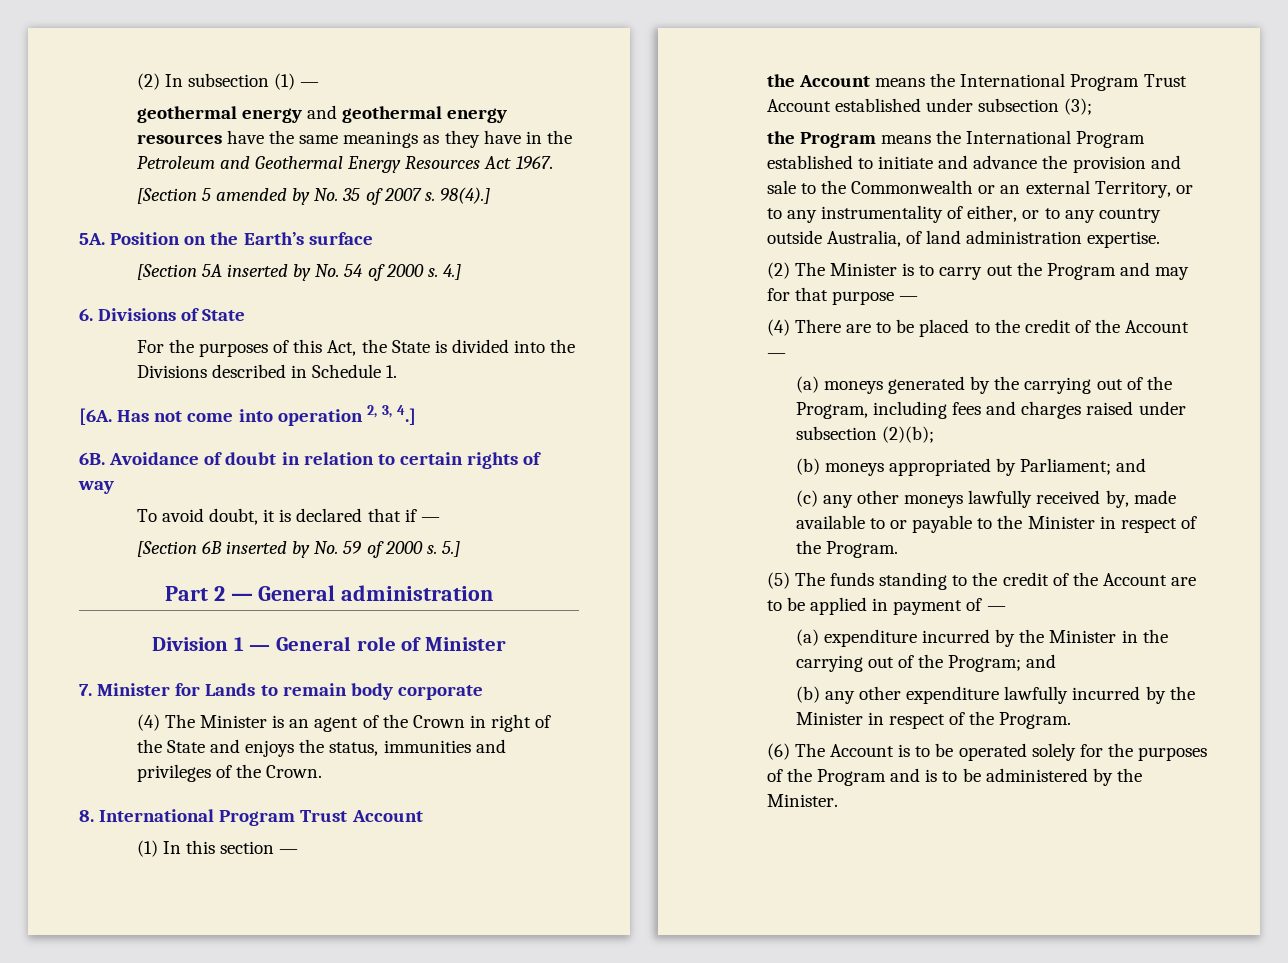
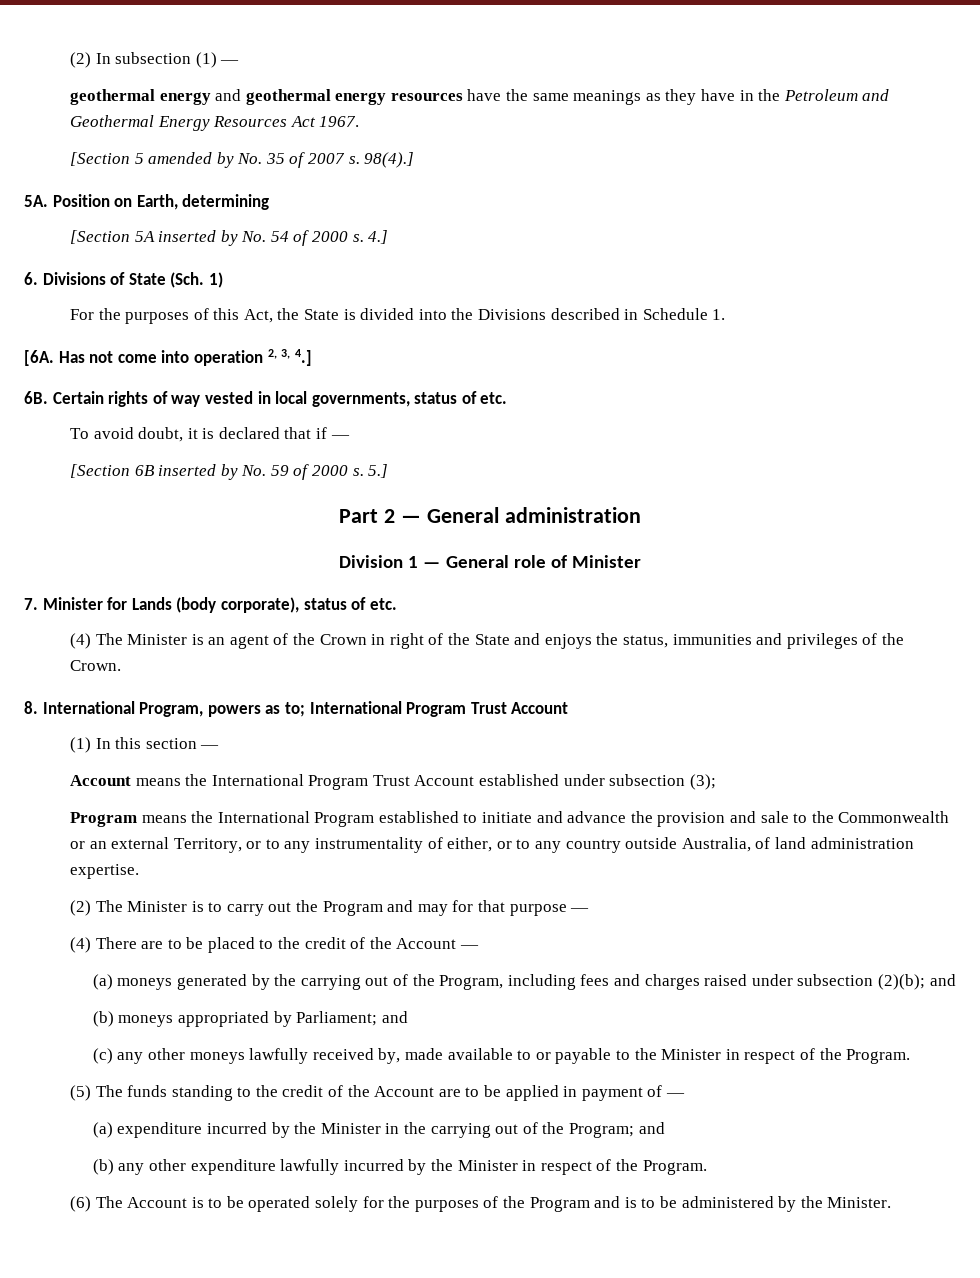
- Position on the Earth’s surface
+ Position on Earth, determining
- 6. Divisions of State
+ 6. Divisions of State (Sch. 1)
- Avoidance of doubt in relation to certain rights of way
+ Certain rights of way vested in local governments, status of etc.
- 7. Minister for Lands to remain body corporate
+ 7. Minister for Lands (body corporate), status of etc.
- 8. International Program Trust Account
+ 8. International Program, powers as to; International Program Trust Account
- the Account means the International Program Trust Account established under subsection (3);
+ Account means the International Program Trust Account established under subsection (3);
- the Program means the International Program established to initiate and advance the provision and sale to the Commonwealth or an external Territory, or to any instrumentality of either, or to any country outside Australia, of land administration expertise.
+ Program means the International Program established to initiate and advance the provision and sale to the Commonwealth or an external Territory, or to any instrumentality of either, or to any country outside Australia, of land administration expertise.
- (a) moneys generated by the carrying out of the Program, including fees and charges raised under subsection (2)(b);
+ (a) moneys generated by the carrying out of the Program, including fees and charges raised under subsection (2)(b); and

